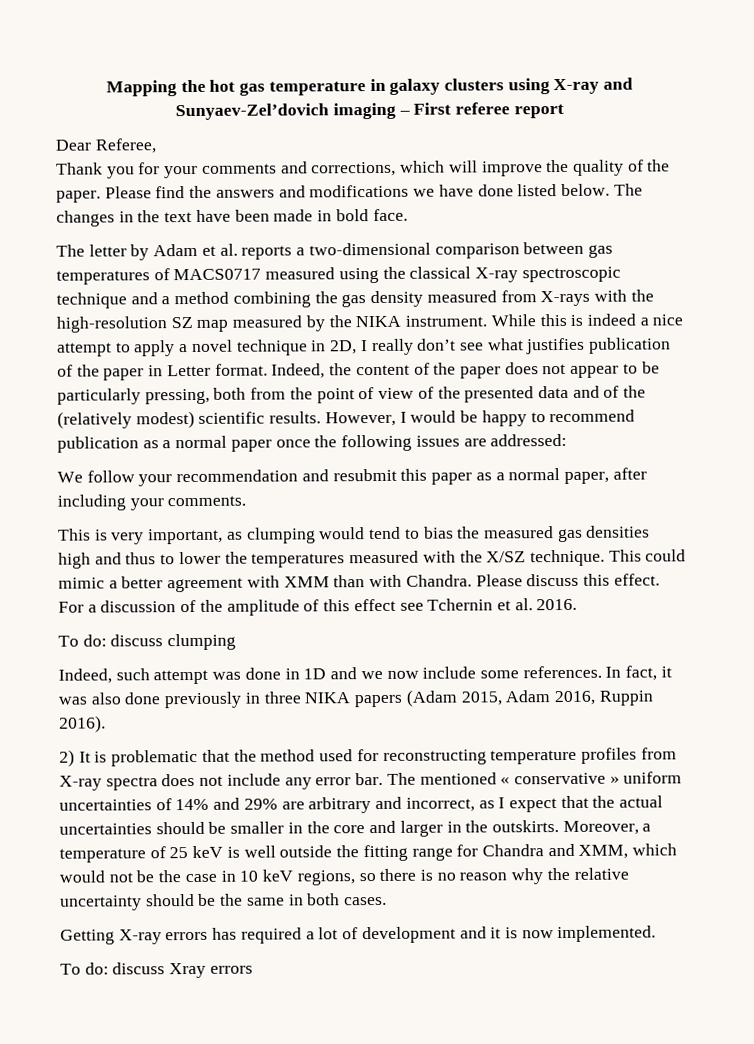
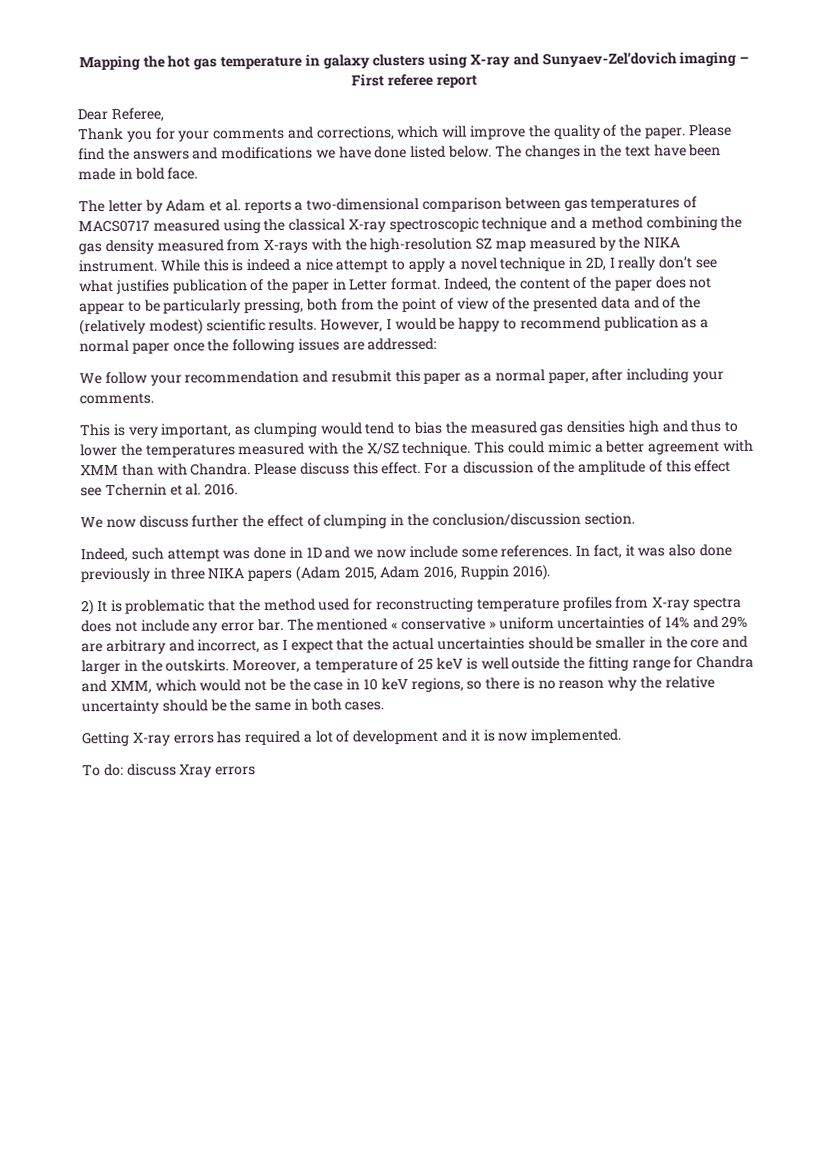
- To do: discuss clumping
+ We now discuss further the effect of clumping in the conclusion/discussion section.

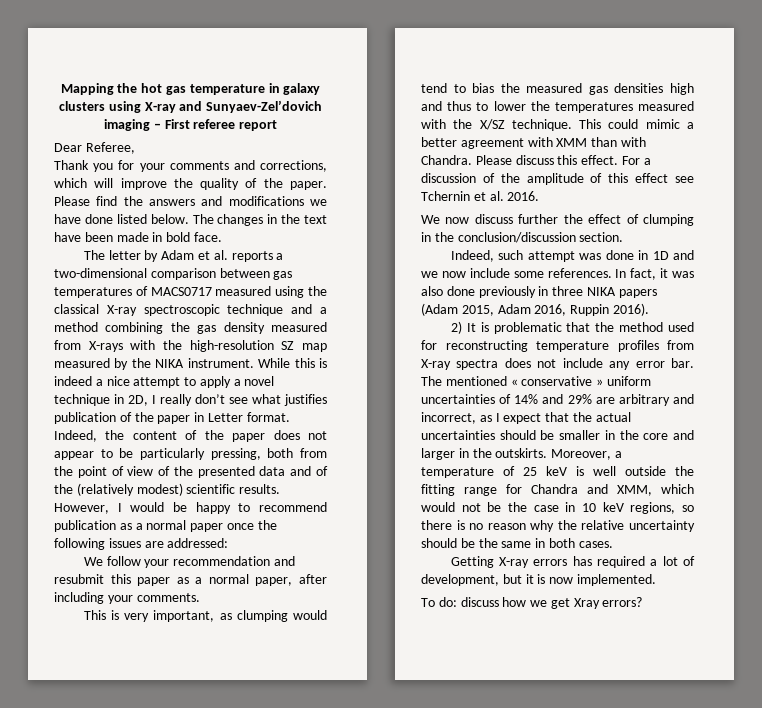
- Getting X-ray errors has required a lot of development and it is now implemented.
+ Getting X-ray errors has required a lot of development, but it is now implemented.
- To do: discuss Xray errors
+ To do: discuss how we get Xray errors?

